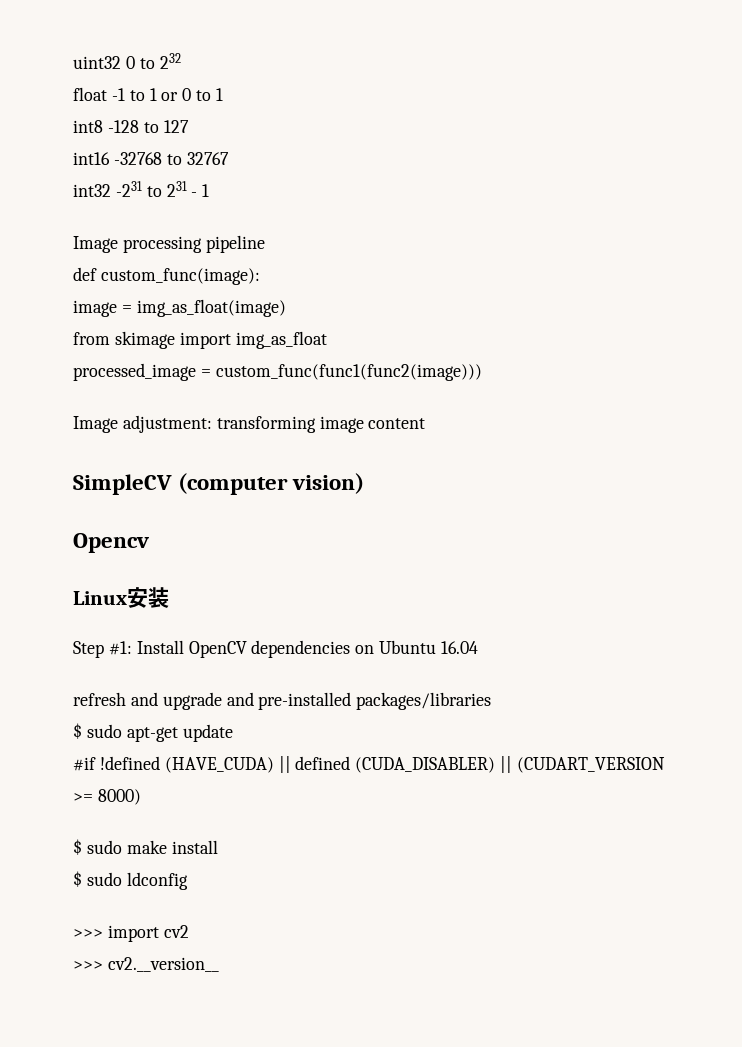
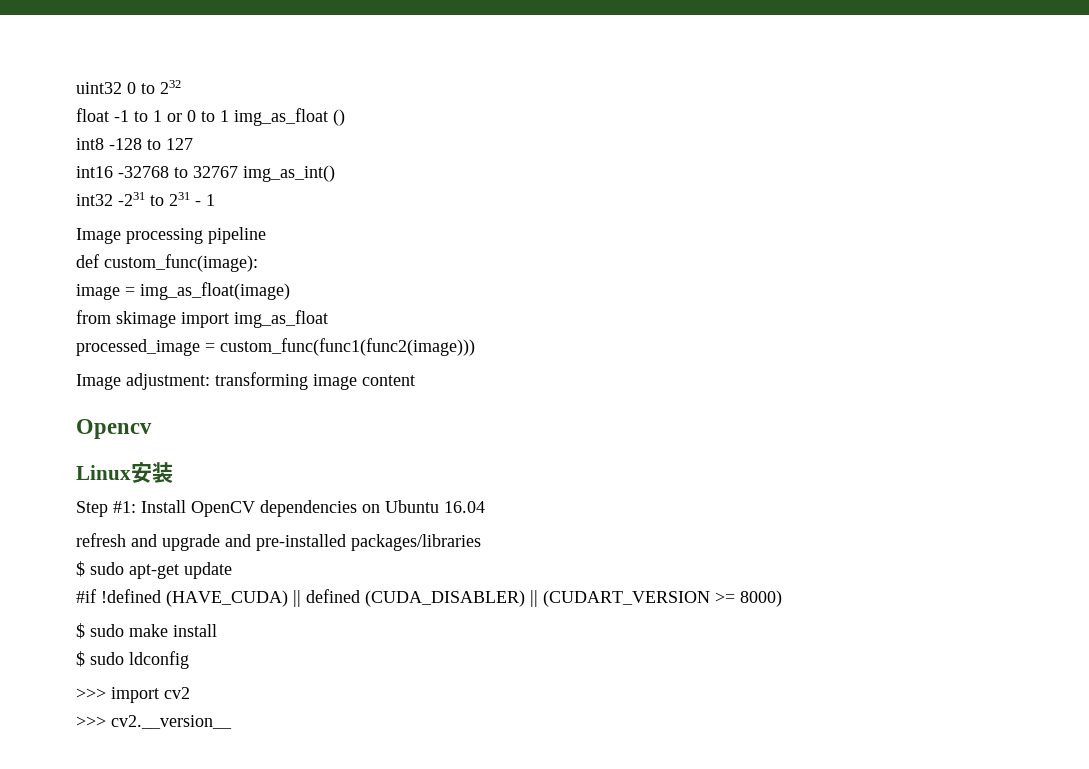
- float -1 to 1 or 0 to 1
+ float -1 to 1 or 0 to 1 img_as_float ()
- int16 -32768 to 32767
+ int16 -32768 to 32767 img_as_int()
- SimpleCV (computer vision)

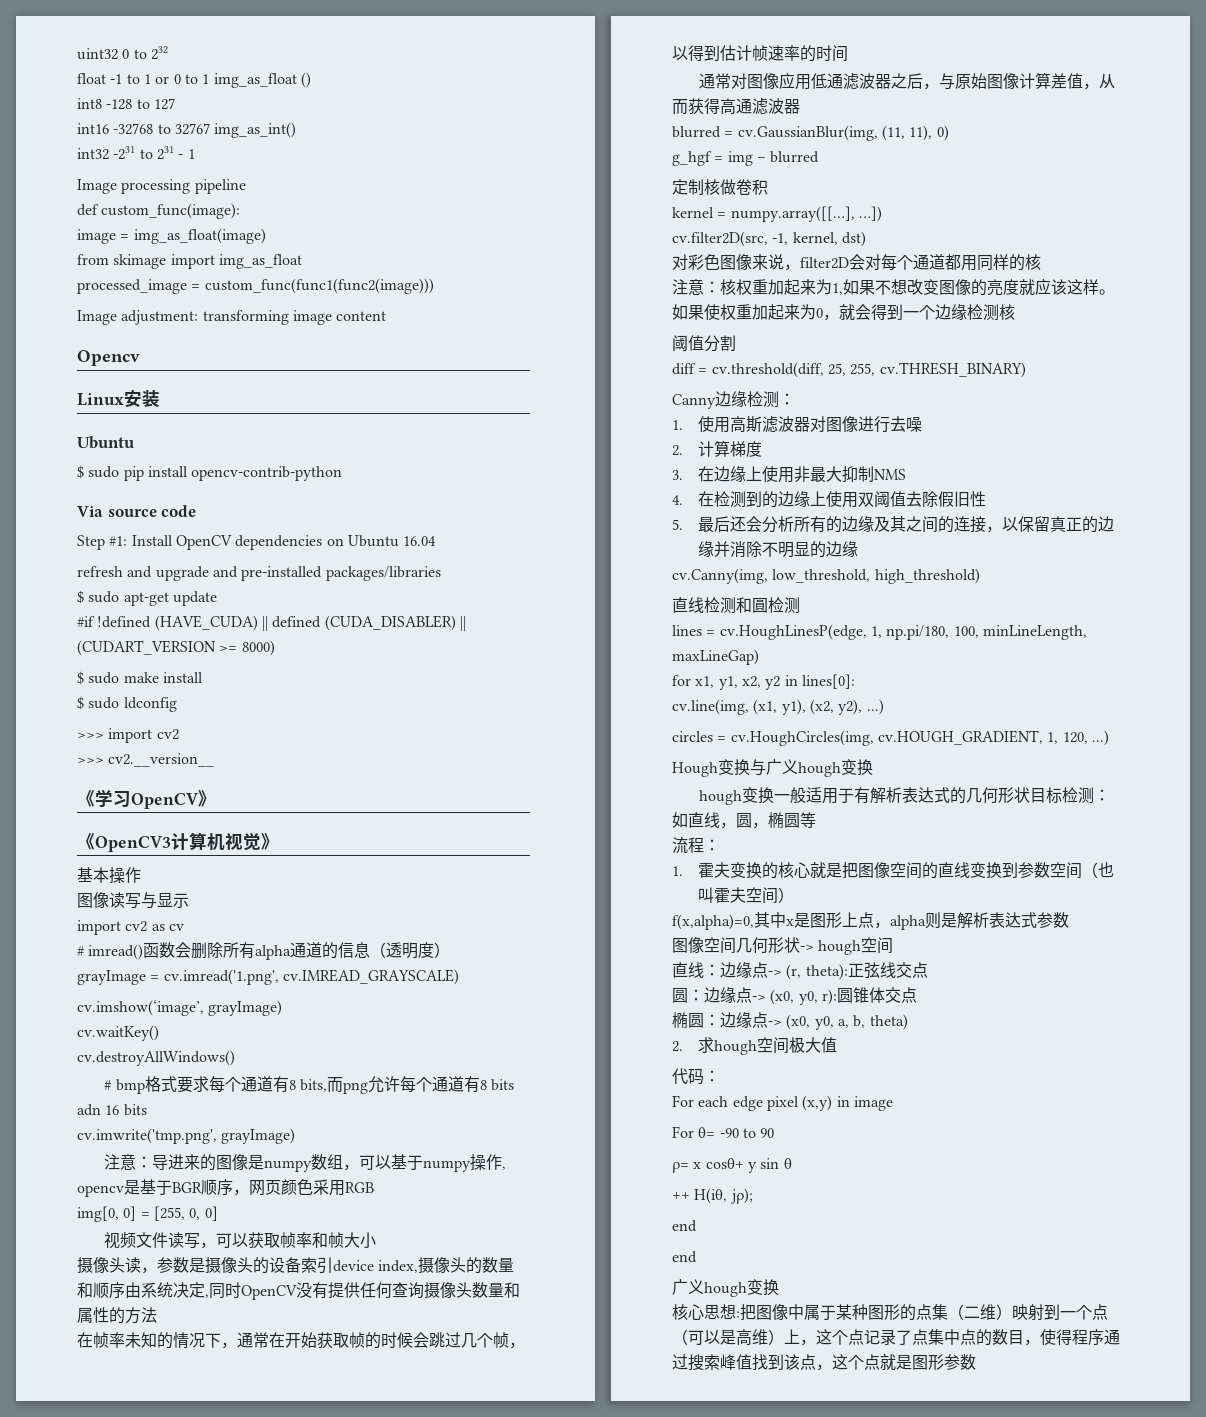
  Linux安装
+ Ubuntu
+ $ sudo pip install opencv-contrib-python
+ Via source code
+ 《学习OpenCV》
+ 《OpenCV3计算机视觉》
+ 基本操作
+ 图像读写与显示
+ import cv2 as cv
+ # imread()函数会删除所有alpha通道的信息（透明度）
+ grayImage = cv.imread('1.png', cv.IMREAD_GRAYSCALE)
+ cv.imshow(‘image’, grayImage)
+ cv.waitKey()
+ cv.destroyAllWindows()
+ # bmp格式要求每个通道有8 bits,而png允许每个通道有8 bits adn 16 bits
+ cv.imwrite('tmp.png', grayImage)
+ 注意：导进来的图像是numpy数组，可以基于numpy操作, opencv是基于BGR顺序，网页颜色采用RGB
+ img[0, 0] = [255, 0, 0]
+ 视频文件读写，可以获取帧率和帧大小
+ 摄像头读，参数是摄像头的设备索引device index,摄像头的数量和顺序由系统决定,同时OpenCV没有提供任何查询摄像头数量和属性的方法
+ 在帧率未知的情况下，通常在开始获取帧的时候会跳过几个帧，以得到估计帧速率的时间
+ 通常对图像应用低通滤波器之后，与原始图像计算差值，从而获得高通滤波器
+ blurred = cv.GaussianBlur(img, (11, 11), 0)
+ g_hgf = img – blurred
+ 定制核做卷积
+ kernel = numpy.array([[…], …])
+ cv.filter2D(src, -1, kernel, dst)
+ 对彩色图像来说，filter2D会对每个通道都用同样的核
+ 注意：核权重加起来为1,如果不想改变图像的亮度就应该这样。如果使权重加起来为0，就会得到一个边缘检测核
+ 阈值分割
+ diff = cv.threshold(diff, 25, 255, cv.THRESH_BINARY)
+ Canny边缘检测：
+ 1.使用高斯滤波器对图像进行去噪
+ 2.计算梯度
+ 3.在边缘上使用非最大抑制NMS
+ 4.在检测到的边缘上使用双阈值去除假旧性
+ 5.最后还会分析所有的边缘及其之间的连接，以保留真正的边缘并消除不明显的边缘
+ cv.Canny(img, low_threshold, high_threshold)
+ 直线检测和圓检测
+ lines = cv.HoughLinesP(edge, 1, np.pi/180, 100, minLineLength, maxLineGap)
+ for x1, y1, x2, y2 in lines[0]:
+ cv.line(img, (x1, y1), (x2, y2), ...)
+ circles = cv.HoughCircles(img, cv.HOUGH_GRADIENT, 1, 120, ...)
+ Hough变换与广义hough变换
+ hough变换一般适用于有解析表达式的几何形状目标检测：如直线，圆，椭圆等
+ 流程：
+ 1.霍夫变换的核心就是把图像空间的直线变换到参数空间（也叫霍夫空间）
+ f(x,alpha)=0,其中x是图形上点，alpha则是解析表达式参数
+ 图像空间几何形状-> hough空间
+ 直线：边缘点-> (r, theta):正弦线交点
+ 圆：边缘点-> (x0, y0, r):圆锥体交点
+ 椭圆：边缘点-> (x0, y0, a, b, theta)
+ 2.求hough空间极大值
+ 代码：
+ For each edge pixel (x,y) in image
+ For θ= -90 to 90
+ ρ= x cosθ+ y sin θ
+ ++ H(iθ, jρ);
+ end
+ end
+ 广义hough变换
+ 核心思想:把图像中属于某种图形的点集（二维）映射到一个点（可以是高维）上，这个点记录了点集中点的数目，使得程序通过搜索峰值找到该点，这个点就是图形参数

